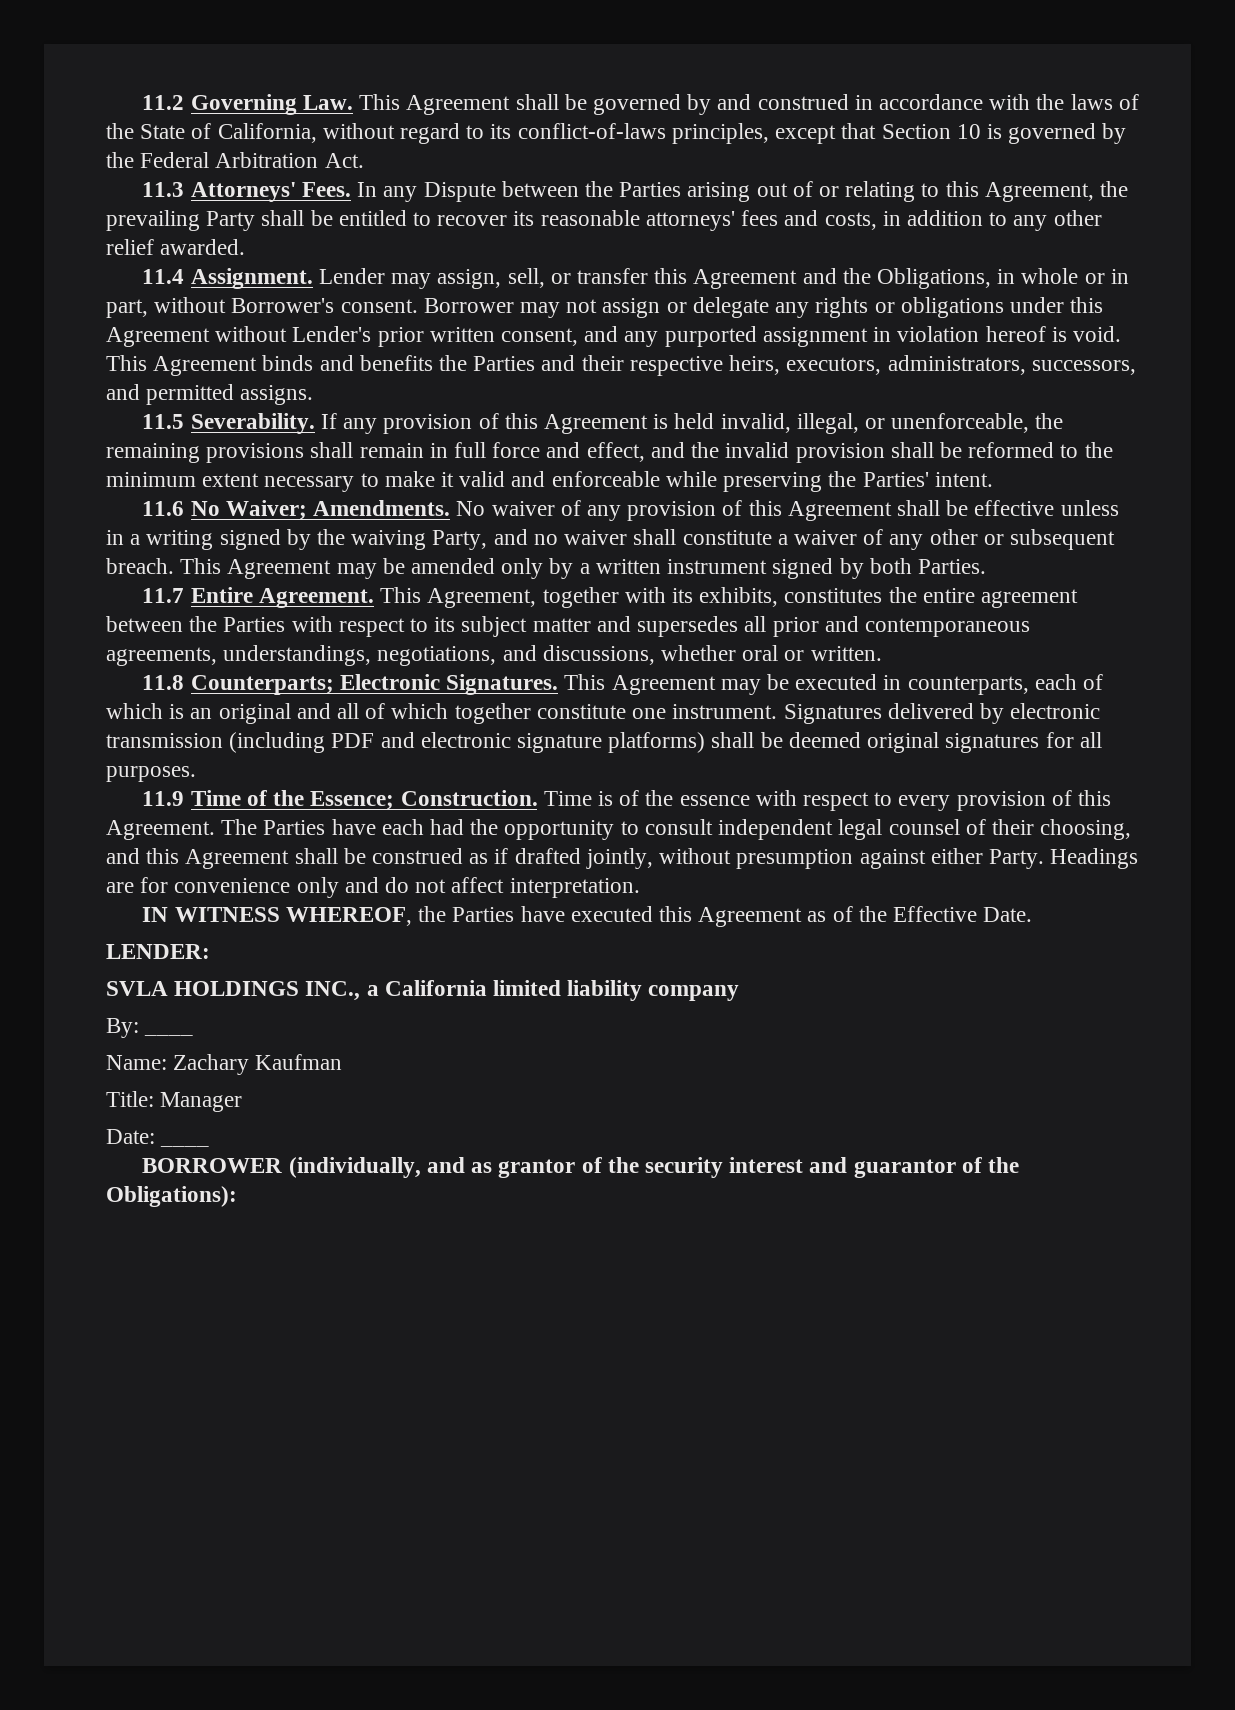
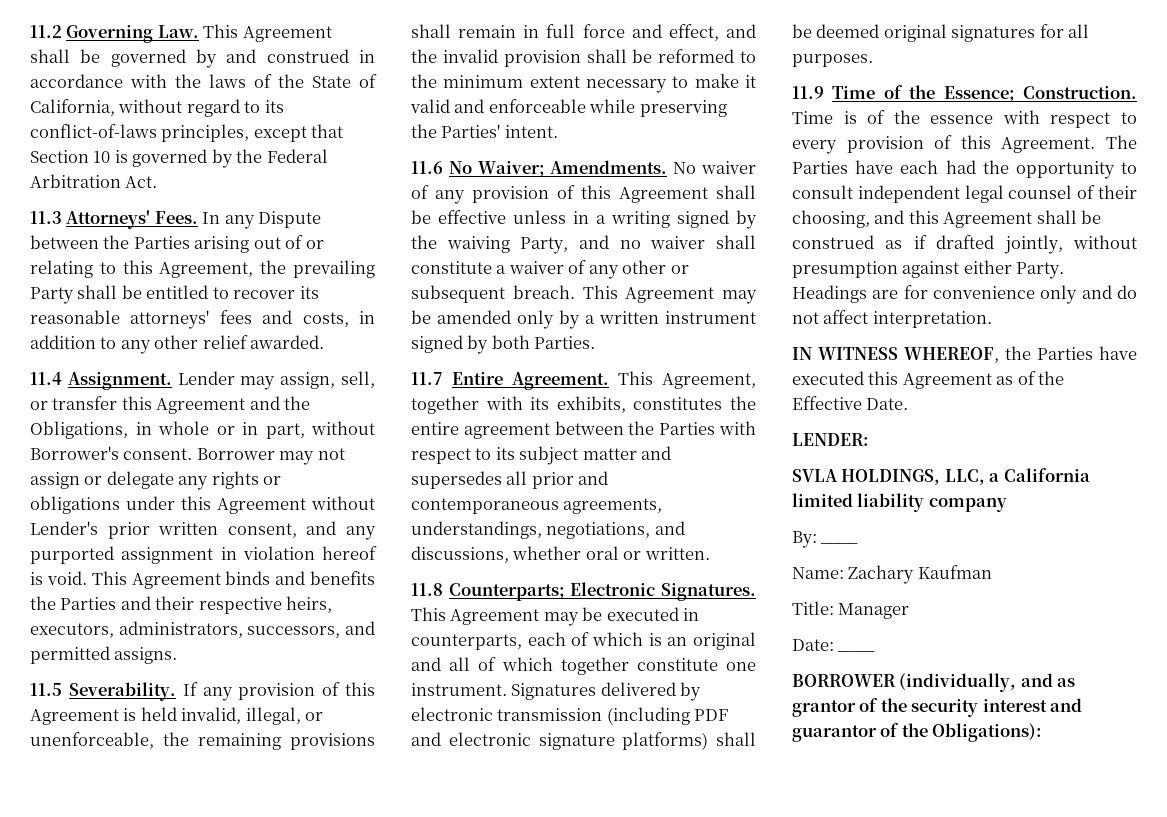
- SVLA HOLDINGS INC., a California limited liability company
+ SVLA HOLDINGS, LLC, a California limited liability company

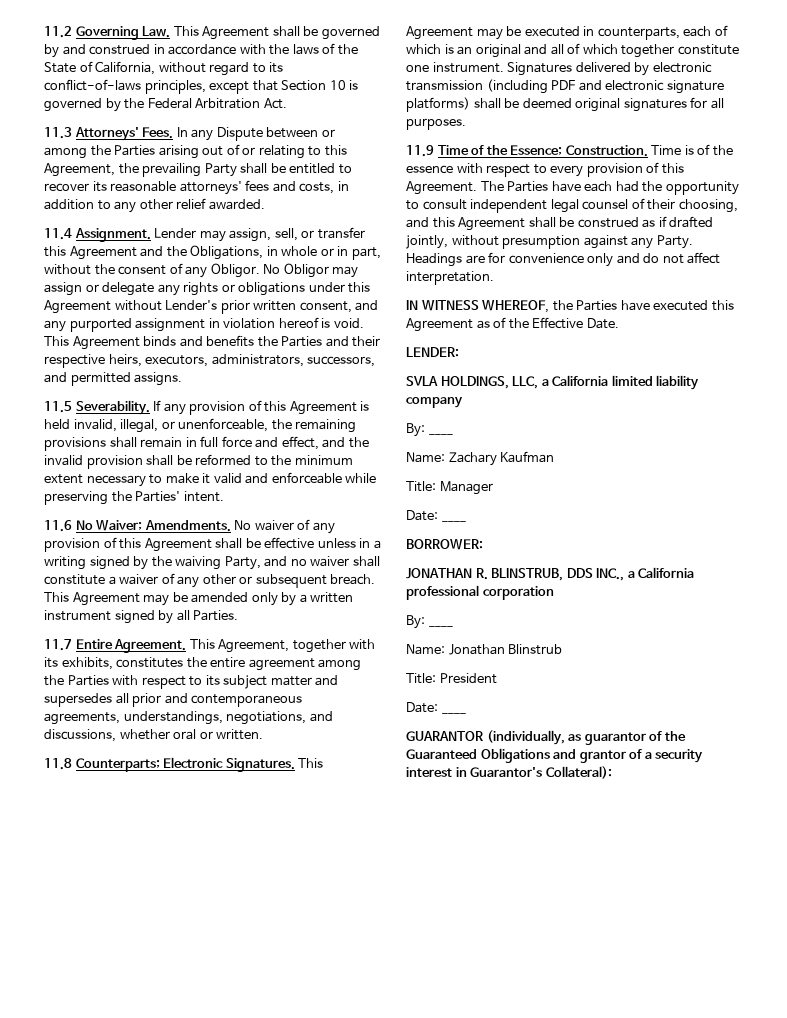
- In any Dispute between the Parties arising out of or relating to this Agreement, the prevailing Party shall be entitled to recover its reasonable attorneys' fees and costs, in addition to any other relief awarded.
+ In any Dispute between or among the Parties arising out of or relating to this Agreement, the prevailing Party shall be entitled to recover its reasonable attorneys' fees and costs, in addition to any other relief awarded.
- Lender may assign, sell, or transfer this Agreement and the Obligations, in whole or in part, without Borrower's consent. Borrower may not assign or delegate any rights or obligations under this Agreement without Lender's prior written consent, and any purported assignment in violation hereof is void.
+ Lender may assign, sell, or transfer this Agreement and the Obligations, in whole or in part, without the consent of any Obligor. No Obligor may assign or delegate any rights or obligations under this Agreement without Lender's prior written consent, and any purported assignment in violation hereof is void.
- This Agreement may be amended only by a written instrument signed by both Parties.
+ This Agreement may be amended only by a written instrument signed by all Parties.
- This Agreement, together with its exhibits, constitutes the entire agreement between the Parties with respect to its subject matter and supersedes all prior and contemporaneous agreements, understandings, negotiations, and discussions, whether oral or written.
+ This Agreement, together with its exhibits, constitutes the entire agreement among the Parties with respect to its subject matter and supersedes all prior and contemporaneous agreements, understandings, negotiations, and discussions, whether oral or written.
- The Parties have each had the opportunity to consult independent legal counsel of their choosing, and this Agreement shall be construed as if drafted jointly, without presumption against either Party.
+ The Parties have each had the opportunity to consult independent legal counsel of their choosing, and this Agreement shall be construed as if drafted jointly, without presumption against any Party.
- BORROWER (individually, and as grantor of the security interest and guarantor of the Obligations):
+ BORROWER:
+ JONATHAN R. BLINSTRUB, DDS INC., a California professional corporation
+ By: ____
+ Name: Jonathan Blinstrub
+ Title: President
+ Date: ____
+ GUARANTOR (individually, as guarantor of the Guaranteed Obligations and grantor of a security interest in Guarantor's Collateral):

